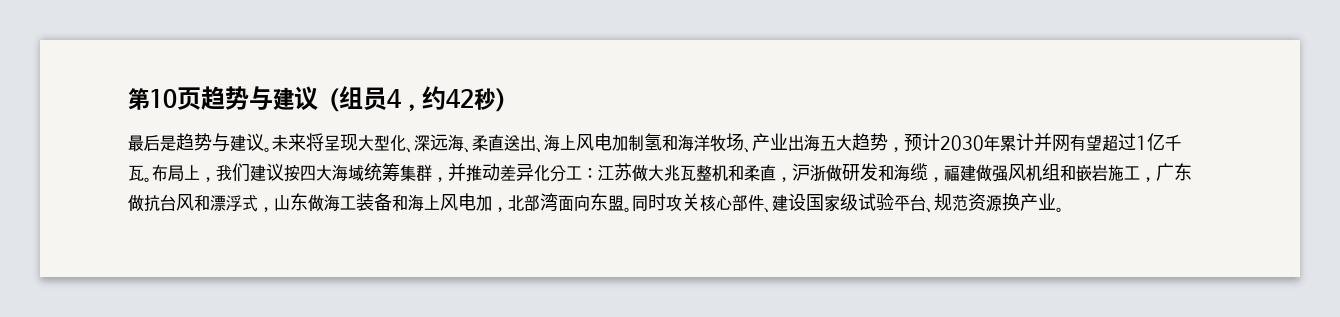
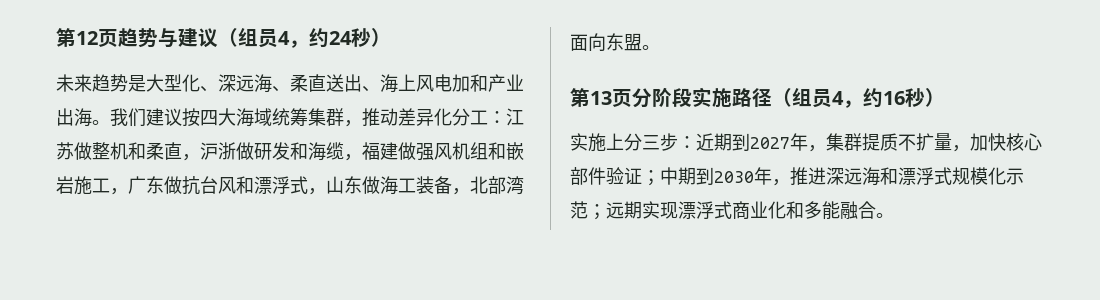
- 第10页趋势与建议（组员4，约42秒）
- 最后是趋势与建议。未来将呈现大型化、深远海、柔直送出、海上风电加制氢和海洋牧场、产业出海五大趋势，预计2030年累计并网有望超过1亿千瓦。布局上，我们建议按四大海域统筹集群，并推动差异化分工：江苏做大兆瓦整机和柔直，沪浙做研发和海缆，福建做强风机组和嵌岩施工，广东做抗台风和漂浮式，山东做海工装备和海上风电加，北部湾面向东盟。同时攻关核心部件、建设国家级试验平台、规范资源换产业。
+ 第12页趋势与建议（组员4，约24秒）
+ 未来趋势是大型化、深远海、柔直送出、海上风电加和产业出海。我们建议按四大海域统筹集群，推动差异化分工：江苏做整机和柔直，沪浙做研发和海缆，福建做强风机组和嵌岩施工，广东做抗台风和漂浮式，山东做海工装备，北部湾面向东盟。
+ 第13页分阶段实施路径（组员4，约16秒）
+ 实施上分三步：近期到2027年，集群提质不扩量，加快核心部件验证；中期到2030年，推进深远海和漂浮式规模化示范；远期实现漂浮式商业化和多能融合。

